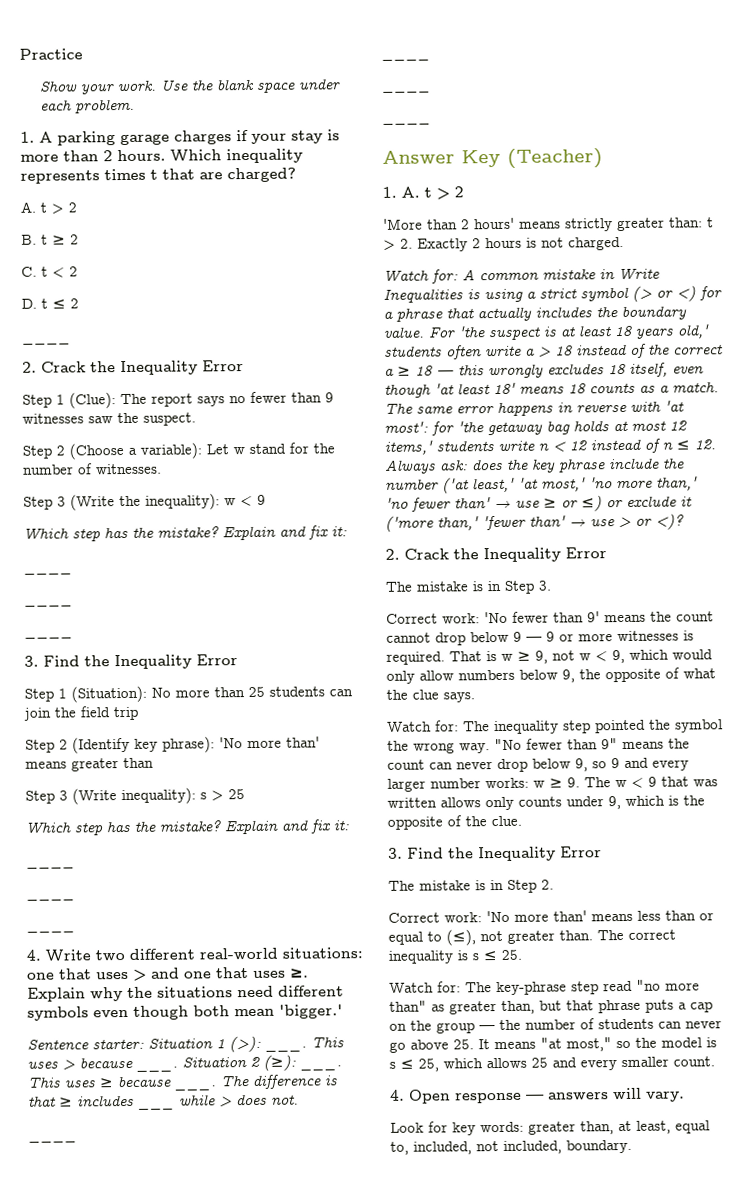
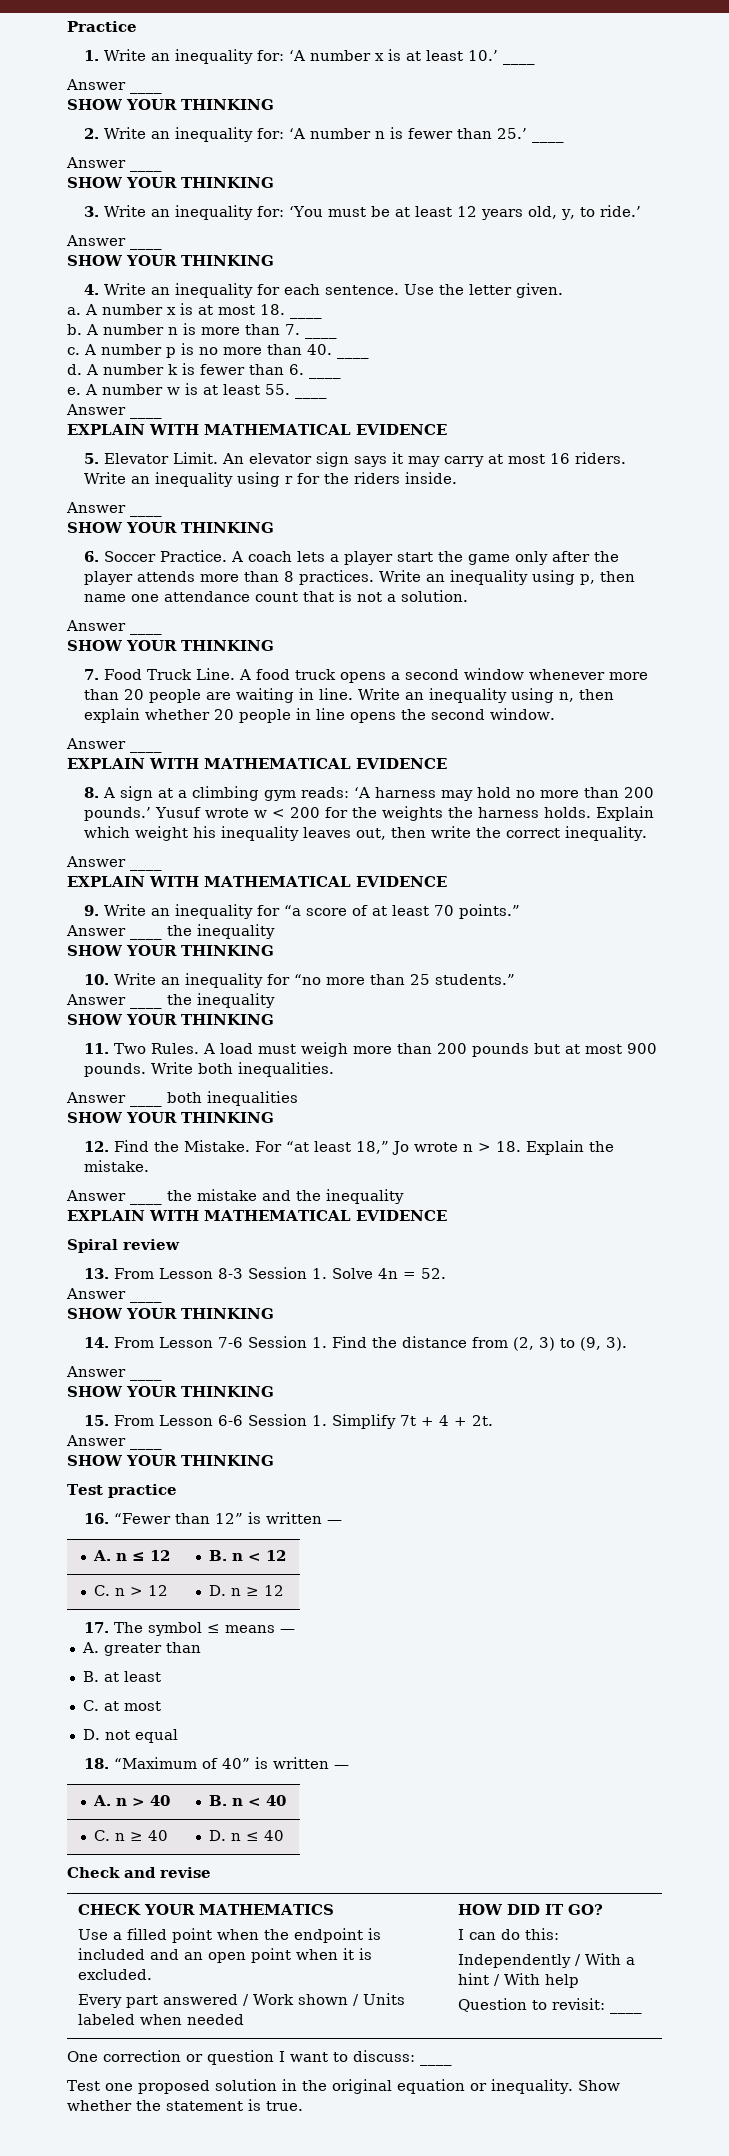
- Show your work. Use the blank space under each problem.
- 1. A parking garage charges if your stay is more than 2 hours. Which inequality represents times t that are charged?
- A. t > 2
- B. t ≥ 2
- C. t < 2
- D. t ≤ 2
- ____
- 2. Crack the Inequality Error
- Step 1 (Clue): The report says no fewer than 9 witnesses saw the suspect.
- Step 2 (Choose a variable): Let w stand for the number of witnesses.
- Step 3 (Write the inequality): w < 9
- Which step has the mistake? Explain and fix it:
- ____
- ____
- ____
- 3. Find the Inequality Error
- Step 1 (Situation): No more than 25 students can join the field trip
- Step 2 (Identify key phrase): 'No more than' means greater than
- Step 3 (Write inequality): s > 25
- Which step has the mistake? Explain and fix it:
- ____
- ____
- ____
- 4. Write two different real-world situations: one that uses > and one that uses ≥. Explain why the situations need different symbols even though both mean 'bigger.'
- Sentence starter: Situation 1 (>): ___. This uses > because ___. Situation 2 (≥): ___. This uses ≥ because ___. The difference is that ≥ includes ___ while > does not.
- ____
- ____
- ____
- ____
- Answer Key (Teacher)
- 1. A. t > 2
- 'More than 2 hours' means strictly greater than: t > 2. Exactly 2 hours is not charged.
- Watch for: A common mistake in Write Inequalities is using a strict symbol (> or <) for a phrase that actually includes the boundary value. For 'the suspect is at least 18 years old,' students often write a > 18 instead of the correct a ≥ 18 — this wrongly excludes 18 itself, even though 'at least 18' means 18 counts as a match. The same error happens in reverse with 'at most': for 'the getaway bag holds at most 12 items,' students write n < 12 instead of n ≤ 12. Always ask: does the key phrase include the number ('at least,' 'at most,' 'no more than,' 'no fewer than' → use ≥ or ≤) or exclude it ('more than,' 'fewer than' → use > or <)?
- 2. Crack the Inequality Error
- The mistake is in Step 3.
- Correct work: 'No fewer than 9' means the count cannot drop below 9 — 9 or more witnesses is required. That is w ≥ 9, not w < 9, which would only allow numbers below 9, the opposite of what the clue says.
- Watch for: The inequality step pointed the symbol the wrong way. "No fewer than 9" means the count can never drop below 9, so 9 and every larger number works: w ≥ 9. The w < 9 that was written allows only counts under 9, which is the opposite of the clue.
- 3. Find the Inequality Error
- The mistake is in Step 2.
- Correct work: 'No more than' means less than or equal to (≤), not greater than. The correct inequality is s ≤ 25.
- Watch for: The key-phrase step read "no more than" as greater than, but that phrase puts a cap on the group — the number of students can never go above 25. It means "at most," so the model is s ≤ 25, which allows 25 and every smaller count.
- 4. Open response — answers will vary.
- Look for key words: greater than, at least, equal to, included, not included, boundary.
+ 1. Write an inequality for: ‘A number x is at least 10.’ ____
+ Answer ____
+ SHOW YOUR THINKING
+ 2. Write an inequality for: ‘A number n is fewer than 25.’ ____
+ Answer ____
+ SHOW YOUR THINKING
+ 3. Write an inequality for: ‘You must be at least 12 years old, y, to ride.’
+ Answer ____
+ SHOW YOUR THINKING
+ 4. Write an inequality for each sentence. Use the letter given.
+ a. A number x is at most 18. ____
+ b. A number n is more than 7. ____
+ c. A number p is no more than 40. ____
+ d. A number k is fewer than 6. ____
+ e. A number w is at least 55. ____
+ Answer ____
+ EXPLAIN WITH MATHEMATICAL EVIDENCE
+ 5. Elevator Limit. An elevator sign says it may carry at most 16 riders. Write an inequality using r for the riders inside.
+ Answer ____
+ SHOW YOUR THINKING
+ 6. Soccer Practice. A coach lets a player start the game only after the player attends more than 8 practices. Write an inequality using p, then name one attendance count that is not a solution.
+ Answer ____
+ SHOW YOUR THINKING
+ 7. Food Truck Line. A food truck opens a second window whenever more than 20 people are waiting in line. Write an inequality using n, then explain whether 20 people in line opens the second window.
+ Answer ____
+ EXPLAIN WITH MATHEMATICAL EVIDENCE
+ 8. A sign at a climbing gym reads: ‘A harness may hold no more than 200 pounds.’ Yusuf wrote w < 200 for the weights the harness holds. Explain which weight his inequality leaves out, then write the correct inequality.
+ Answer ____
+ EXPLAIN WITH MATHEMATICAL EVIDENCE
+ 9. Write an inequality for “a score of at least 70 points.”
+ Answer ____ the inequality
+ SHOW YOUR THINKING
+ 10. Write an inequality for “no more than 25 students.”
+ Answer ____ the inequality
+ SHOW YOUR THINKING
+ 11. Two Rules. A load must weigh more than 200 pounds but at most 900 pounds. Write both inequalities.
+ Answer ____ both inequalities
+ SHOW YOUR THINKING
+ 12. Find the Mistake. For “at least 18,” Jo wrote n > 18. Explain the mistake.
+ Answer ____ the mistake and the inequality
+ EXPLAIN WITH MATHEMATICAL EVIDENCE
+ Spiral review
+ 13. From Lesson 8-3 Session 1. Solve 4n = 52.
+ Answer ____
+ SHOW YOUR THINKING
+ 14. From Lesson 7-6 Session 1. Find the distance from (2, 3) to (9, 3).
+ Answer ____
+ SHOW YOUR THINKING
+ 15. From Lesson 6-6 Session 1. Simplify 7t + 4 + 2t.
+ Answer ____
+ SHOW YOUR THINKING
+ Test practice
+ 16. “Fewer than 12” is written —
+ A. n ≤ 12 | B. n < 12
+ C. n > 12 | D. n ≥ 12
+ 17. The symbol ≤ means —
+ A. greater than
+ B. at least
+ C. at most
+ D. not equal
+ 18. “Maximum of 40” is written —
+ A. n > 40 | B. n < 40
+ C. n ≥ 40 | D. n ≤ 40
+ Check and revise
+ CHECK YOUR MATHEMATICS
+ Use a filled point when the endpoint is included and an open point when it is excluded.
+ Every part answered / Work shown / Units labeled when needed | HOW DID IT GO?
+ I can do this:
+ Independently / With a hint / With help
+ Question to revisit: ____
+ One correction or question I want to discuss: ____
+ Test one proposed solution in the original equation or inequality. Show whether the statement is true.

